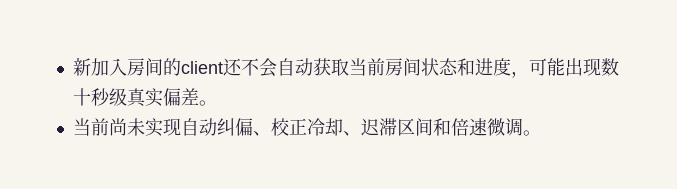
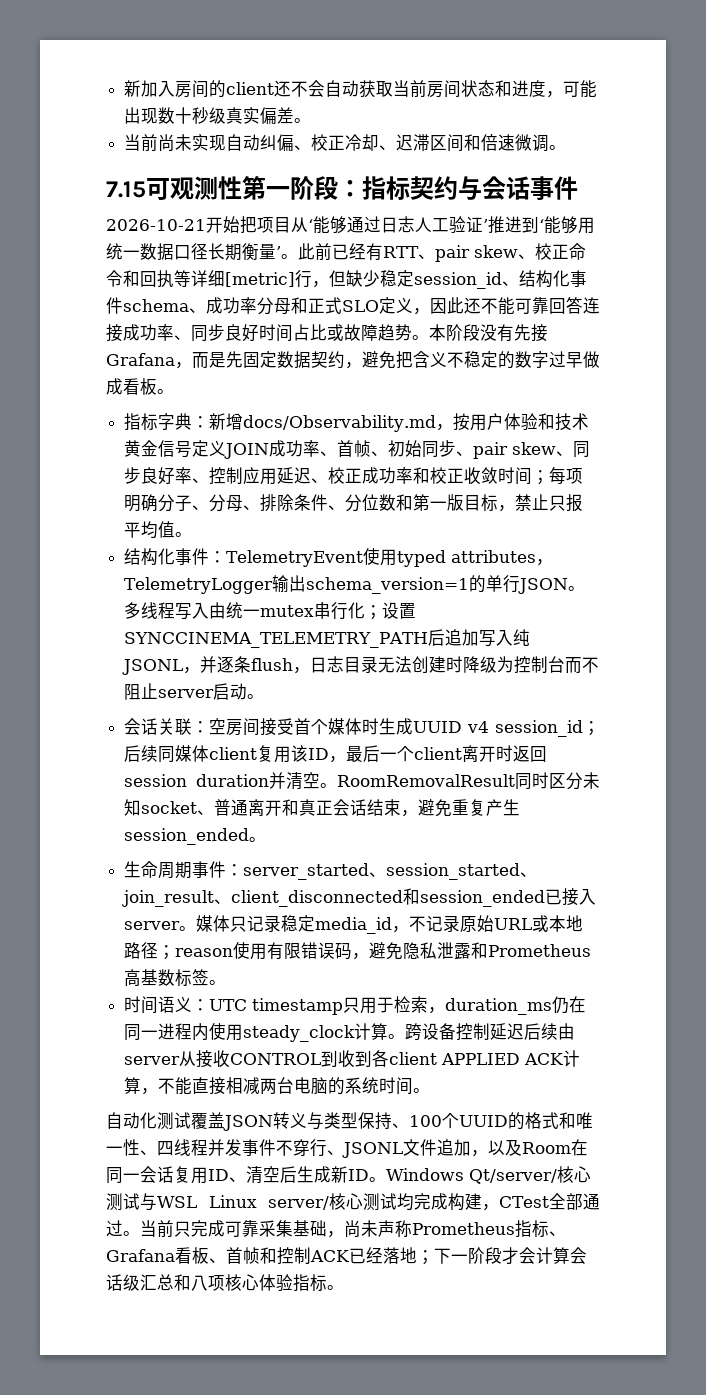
+ 7.15可观测性第一阶段：指标契约与会话事件
+ 2026-10-21开始把项目从‘能够通过日志人工验证’推进到‘能够用统一数据口径长期衡量’。此前已经有RTT、pair skew、校正命令和回执等详细[metric]行，但缺少稳定session_id、结构化事件schema、成功率分母和正式SLO定义，因此还不能可靠回答连接成功率、同步良好时间占比或故障趋势。本阶段没有先接Grafana，而是先固定数据契约，避免把含义不稳定的数字过早做成看板。
+ 指标字典：新增docs/Observability.md，按用户体验和技术黄金信号定义JOIN成功率、首帧、初始同步、pair skew、同步良好率、控制应用延迟、校正成功率和校正收敛时间；每项明确分子、分母、排除条件、分位数和第一版目标，禁止只报平均值。
+ 结构化事件：TelemetryEvent使用typed attributes，TelemetryLogger输出schema_version=1的单行JSON。多线程写入由统一mutex串行化；设置SYNCCINEMA_TELEMETRY_PATH后追加写入纯JSONL，并逐条flush，日志目录无法创建时降级为控制台而不阻止server启动。
+ 会话关联：空房间接受首个媒体时生成UUID v4 session_id；后续同媒体client复用该ID，最后一个client离开时返回session duration并清空。RoomRemovalResult同时区分未知socket、普通离开和真正会话结束，避免重复产生session_ended。
+ 生命周期事件：server_started、session_started、join_result、client_disconnected和session_ended已接入server。媒体只记录稳定media_id，不记录原始URL或本地路径；reason使用有限错误码，避免隐私泄露和Prometheus高基数标签。
+ 时间语义：UTC timestamp只用于检索，duration_ms仍在同一进程内使用steady_clock计算。跨设备控制延迟后续由server从接收CONTROL到收到各client APPLIED ACK计算，不能直接相减两台电脑的系统时间。
+ 自动化测试覆盖JSON转义与类型保持、100个UUID的格式和唯一性、四线程并发事件不穿行、JSONL文件追加，以及Room在同一会话复用ID、清空后生成新ID。Windows Qt/server/核心测试与WSL Linux server/核心测试均完成构建，CTest全部通过。当前只完成可靠采集基础，尚未声称Prometheus指标、Grafana看板、首帧和控制ACK已经落地；下一阶段才会计算会话级汇总和八项核心体验指标。

